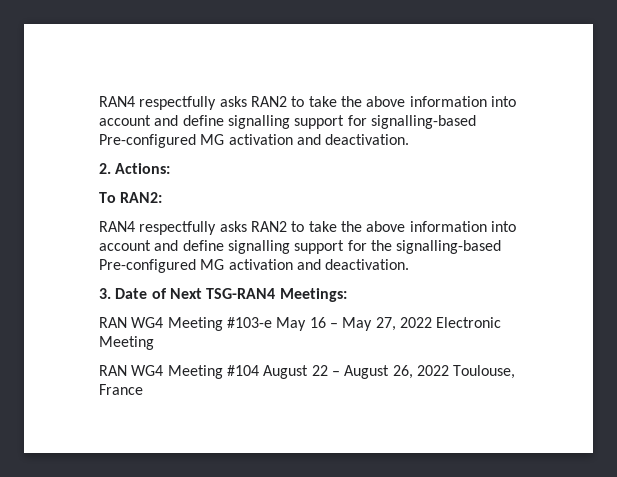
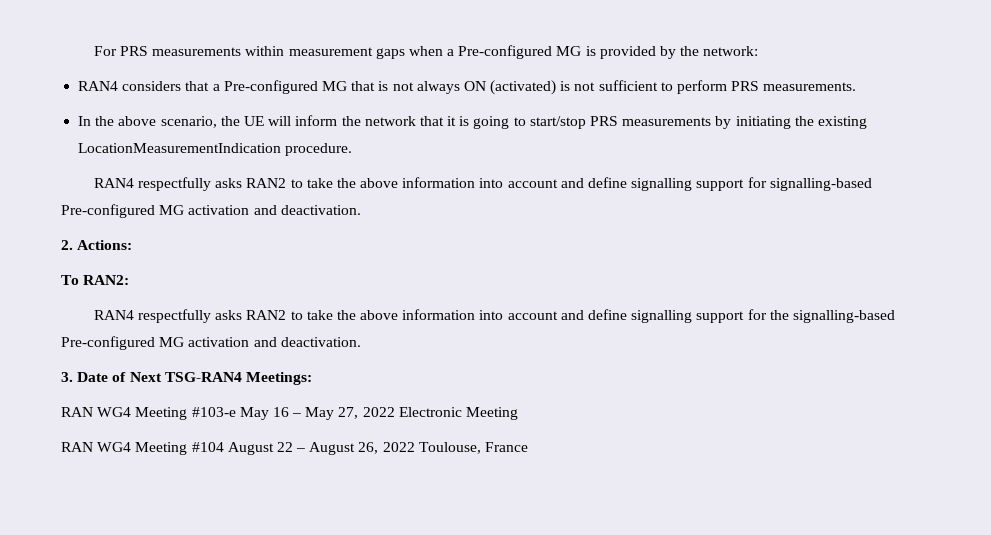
+ For PRS measurements within measurement gaps when a Pre-configured MG is provided by the network:
+ RAN4 considers that a Pre-configured MG that is not always ON (activated) is not sufficient to perform PRS measurements.
+ In the above scenario, the UE will inform the network that it is going to start/stop PRS measurements by initiating the existing LocationMeasurementIndication procedure.

